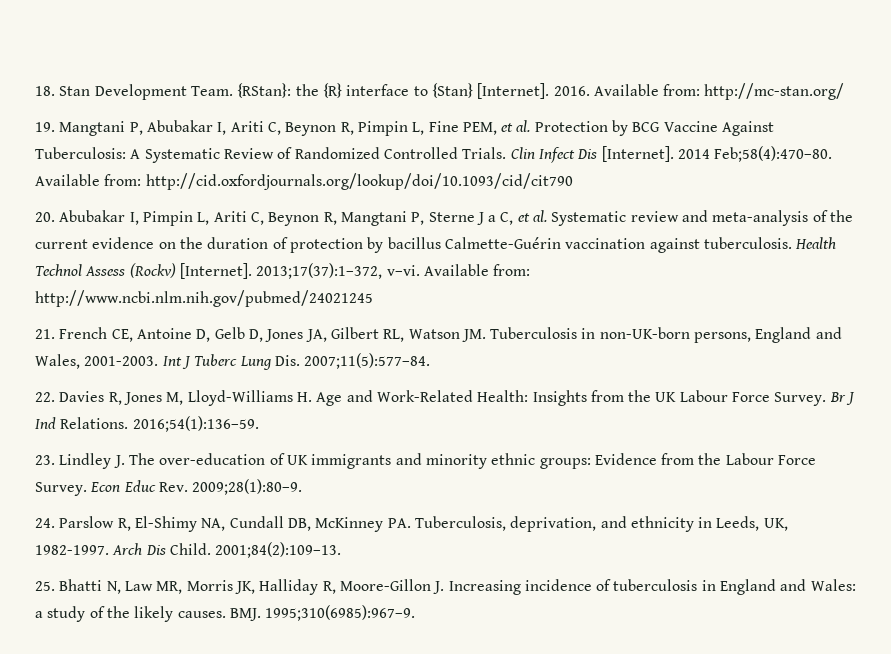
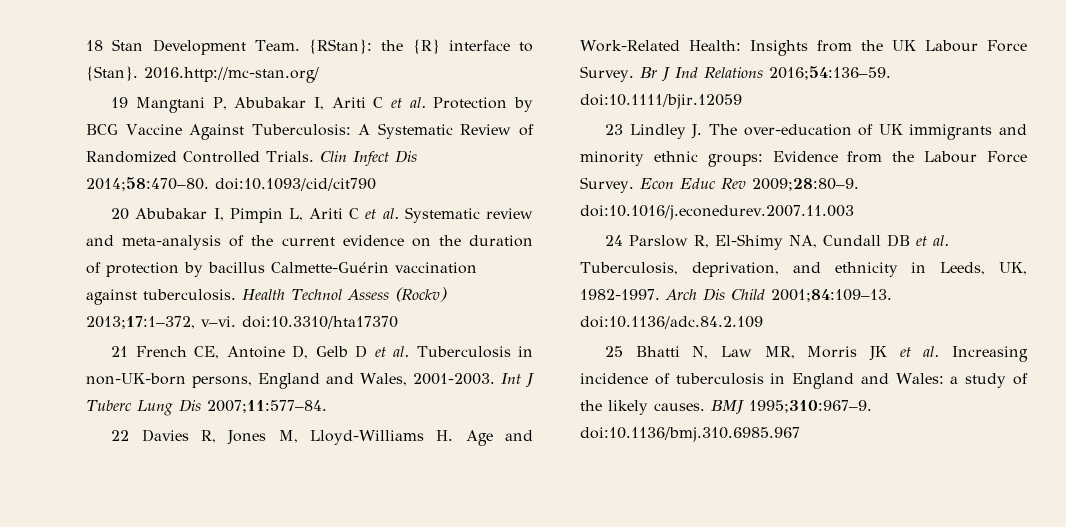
- 18. Stan Development Team.
+ 18 Stan Development Team.
- {RStan}: the {R} interface to {Stan} [Internet]. 2016. Available from: http://mc-stan.org/
- 19. Mangtani P, Abubakar I, Ariti C, Beynon R, Pimpin L, Fine PEM, et al. Protection by BCG Vaccine Against Tuberculosis: A Systematic Review of Randomized Controlled Trials.
+ {RStan}: the {R} interface to {Stan}. 2016.http://mc-stan.org/
+ 19 Mangtani P, Abubakar I, Ariti C et al. Protection by BCG Vaccine Against Tuberculosis: A Systematic Review of Randomized Controlled Trials.
- Clin Infect Dis [Internet]. 2014 Feb;58(4):470–80. Available from: http://cid.oxfordjournals.org/lookup/doi/10.1093/cid/cit790
- 20. Abubakar I, Pimpin L, Ariti C, Beynon R, Mangtani P, Sterne J a C, et al. Systematic review and meta-analysis of the current evidence on the duration of protection by bacillus Calmette-Guérin vaccination against tuberculosis.
+ Clin Infect Dis 2014;58:470–80. doi:10.1093/cid/cit790
+ 20 Abubakar I, Pimpin L, Ariti C et al. Systematic review and meta-analysis of the current evidence on the duration of protection by bacillus Calmette-Guérin vaccination against tuberculosis.
- Health Technol Assess (Rockv) [Internet]. 2013;17(37):1–372, v–vi. Available from: http://www.ncbi.nlm.nih.gov/pubmed/24021245
- 21. French CE, Antoine D, Gelb D, Jones JA, Gilbert RL, Watson JM. Tuberculosis in non-UK-born persons, England and Wales, 2001-2003.
+ Health Technol Assess (Rockv) 2013;17:1–372, v–vi. doi:10.3310/hta17370
+ 21 French CE, Antoine D, Gelb D et al. Tuberculosis in non-UK-born persons, England and Wales, 2001-2003.
- Int J Tuberc Lung Dis. 2007;11(5):577–84.
- 22. Davies R, Jones M, Lloyd-Williams H. Age and Work-Related Health: Insights from the UK Labour Force Survey.
+ Int J Tuberc Lung Dis 2007;11:577–84.
+ 22 Davies R, Jones M, Lloyd-Williams H. Age and Work-Related Health: Insights from the UK Labour Force Survey.
- Br J Ind Relations. 2016;54(1):136–59.
- 23. Lindley J. The over-education of UK immigrants and minority ethnic groups: Evidence from the Labour Force Survey.
+ Br J Ind Relations 2016;54:136–59. doi:10.1111/bjir.12059
+ 23 Lindley J. The over-education of UK immigrants and minority ethnic groups: Evidence from the Labour Force Survey.
- Econ Educ Rev. 2009;28(1):80–9.
- 24. Parslow R, El-Shimy NA, Cundall DB, McKinney PA. Tuberculosis, deprivation, and ethnicity in Leeds, UK, 1982-1997.
+ Econ Educ Rev 2009;28:80–9. doi:10.1016/j.econedurev.2007.11.003
+ 24 Parslow R, El-Shimy NA, Cundall DB et al. Tuberculosis, deprivation, and ethnicity in Leeds, UK, 1982-1997.
- Arch Dis Child. 2001;84(2):109–13.
- 25. Bhatti N, Law MR, Morris JK, Halliday R, Moore-Gillon J. Increasing incidence of tuberculosis in England and Wales: a study of the likely causes.
+ Arch Dis Child 2001;84:109–13. doi:10.1136/adc.84.2.109
+ 25 Bhatti N, Law MR, Morris JK et al. Increasing incidence of tuberculosis in England and Wales: a study of the likely causes.
- BMJ. 1995;310(6985):967–9.
+ BMJ 1995;310:967–9. doi:10.1136/bmj.310.6985.967

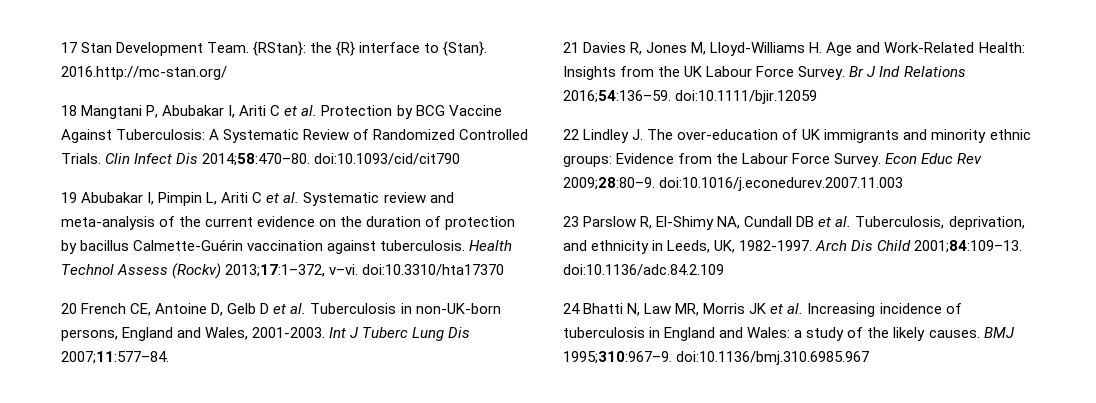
- 18 Stan Development Team.
+ 17 Stan Development Team.
- 19 Mangtani P, Abubakar I, Ariti C et al. Protection by BCG Vaccine Against Tuberculosis: A Systematic Review of Randomized Controlled Trials.
+ 18 Mangtani P, Abubakar I, Ariti C et al. Protection by BCG Vaccine Against Tuberculosis: A Systematic Review of Randomized Controlled Trials.
- 20 Abubakar I, Pimpin L, Ariti C et al. Systematic review and meta-analysis of the current evidence on the duration of protection by bacillus Calmette-Guérin vaccination against tuberculosis.
+ 19 Abubakar I, Pimpin L, Ariti C et al. Systematic review and meta-analysis of the current evidence on the duration of protection by bacillus Calmette-Guérin vaccination against tuberculosis.
- 21 French CE, Antoine D, Gelb D et al. Tuberculosis in non-UK-born persons, England and Wales, 2001-2003.
+ 20 French CE, Antoine D, Gelb D et al. Tuberculosis in non-UK-born persons, England and Wales, 2001-2003.
- 22 Davies R, Jones M, Lloyd-Williams H. Age and Work-Related Health: Insights from the UK Labour Force Survey.
+ 21 Davies R, Jones M, Lloyd-Williams H. Age and Work-Related Health: Insights from the UK Labour Force Survey.
- 23 Lindley J. The over-education of UK immigrants and minority ethnic groups: Evidence from the Labour Force Survey.
+ 22 Lindley J. The over-education of UK immigrants and minority ethnic groups: Evidence from the Labour Force Survey.
- 24 Parslow R, El-Shimy NA, Cundall DB et al. Tuberculosis, deprivation, and ethnicity in Leeds, UK, 1982-1997.
+ 23 Parslow R, El-Shimy NA, Cundall DB et al. Tuberculosis, deprivation, and ethnicity in Leeds, UK, 1982-1997.
- 25 Bhatti N, Law MR, Morris JK et al. Increasing incidence of tuberculosis in England and Wales: a study of the likely causes.
+ 24 Bhatti N, Law MR, Morris JK et al. Increasing incidence of tuberculosis in England and Wales: a study of the likely causes.

